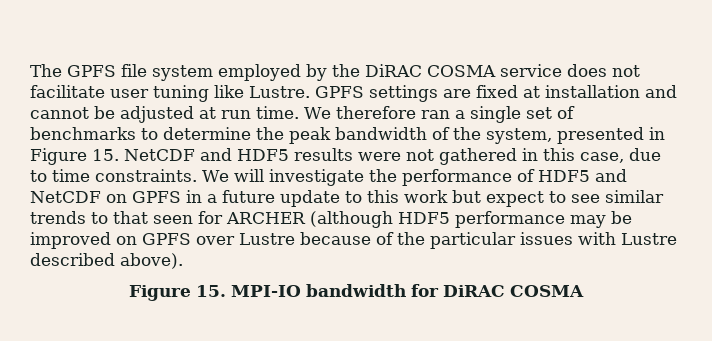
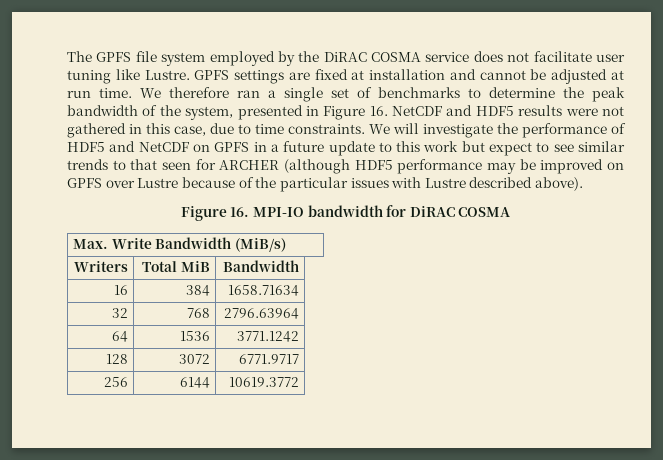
- We therefore ran a single set of benchmarks to determine the peak bandwidth of the system, presented in Figure 15. NetCDF and HDF5 results were not gathered in this case, due to time constraints.
+ We therefore ran a single set of benchmarks to determine the peak bandwidth of the system, presented in Figure 16. NetCDF and HDF5 results were not gathered in this case, due to time constraints.
- Figure 15. MPI-IO bandwidth for DiRAC COSMA
+ Figure 16. MPI-IO bandwidth for DiRAC COSMA
+ Max. Write Bandwidth (MiB/s)
+ Writers | Total MiB | Bandwidth
+ 16 | 384 | 1658.71634
+ 32 | 768 | 2796.63964
+ 64 | 1536 | 3771.1242
+ 128 | 3072 | 6771.9717
+ 256 | 6144 | 10619.3772

